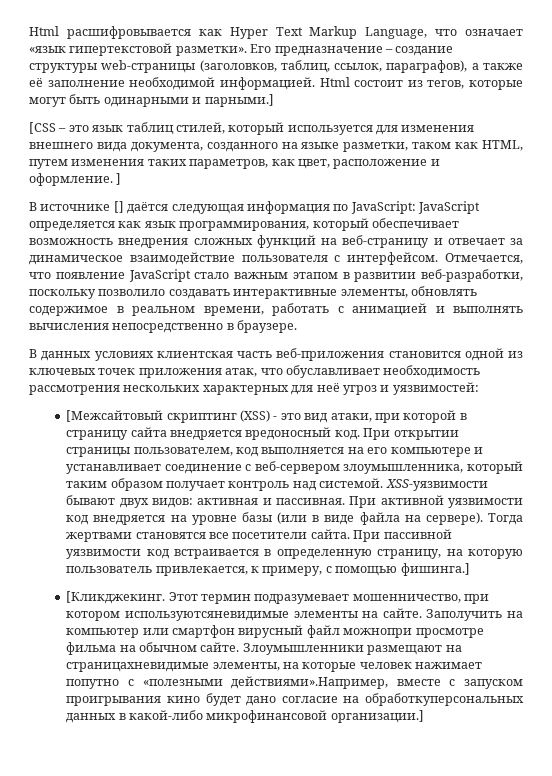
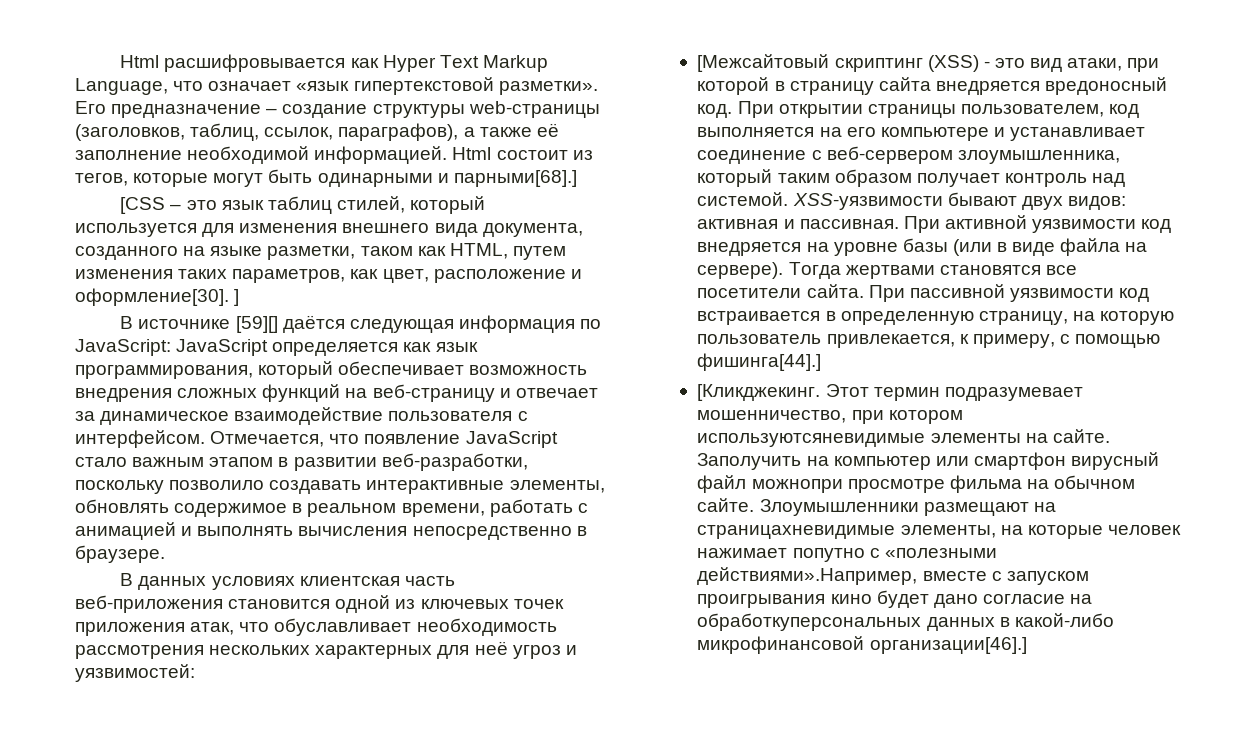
- Html состоит из тегов, которые могут быть одинарными и парными.]
+ Html состоит из тегов, которые могут быть одинарными и парными[68].]
- [CSS – это язык таблиц стилей, который используется для изменения внешнего вида документа, созданного на языке разметки, таком как HTML, путем изменения таких параметров, как цвет, расположение и оформление. ]
+ [CSS – это язык таблиц стилей, который используется для изменения внешнего вида документа, созданного на языке разметки, таком как HTML, путем изменения таких параметров, как цвет, расположение и оформление[30]. ]
- В источнике [] даётся следующая информация по JavaScript: JavaScript определяется как язык программирования, который обеспечивает возможность внедрения сложных функций на веб-страницу и отвечает за динамическое взаимодействие пользователя с интерфейсом.
+ В источнике [59][] даётся следующая информация по JavaScript: JavaScript определяется как язык программирования, который обеспечивает возможность внедрения сложных функций на веб-страницу и отвечает за динамическое взаимодействие пользователя с интерфейсом.
- При пассивной уязвимости код встраивается в определенную страницу, на которую пользователь привлекается, к примеру, с помощью фишинга.]
+ При пассивной уязвимости код встраивается в определенную страницу, на которую пользователь привлекается, к примеру, с помощью фишинга[44].]
- Злоумышленники размещают на страницахневидимые элементы, на которые человек нажимает попутно с «полезными действиями».Например, вместе с запуском проигрывания кино будет дано согласие на обработкуперсональных данных в какой-либо микрофинансовой организации.]
+ Злоумышленники размещают на страницахневидимые элементы, на которые человек нажимает попутно с «полезными действиями».Например, вместе с запуском проигрывания кино будет дано согласие на обработкуперсональных данных в какой-либо микрофинансовой организации[46].]

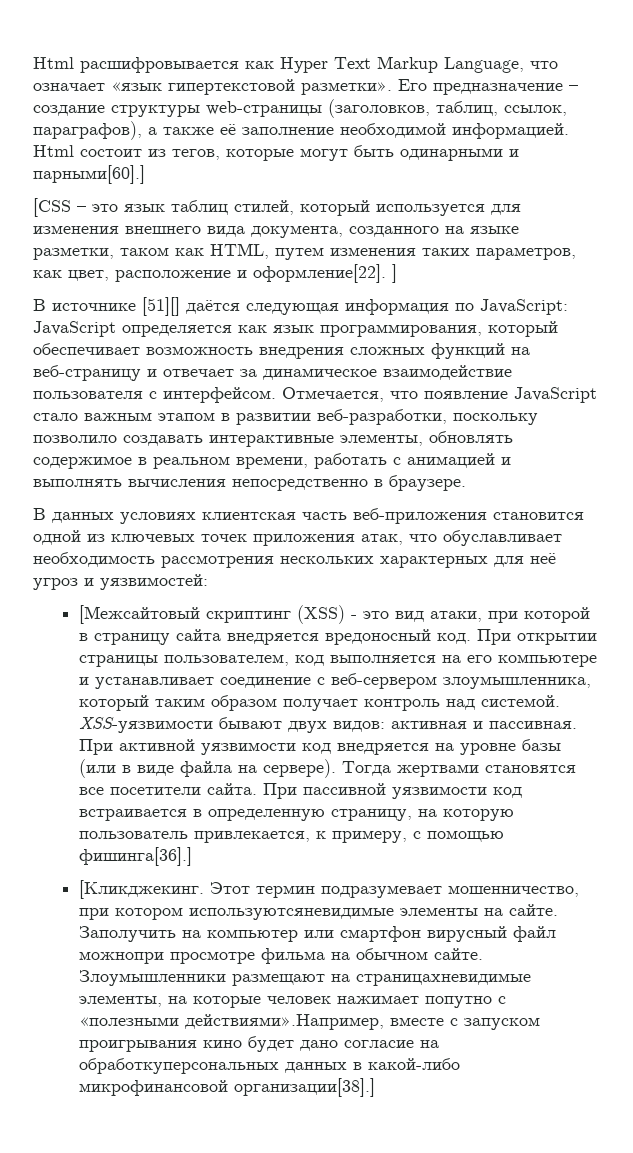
- Html состоит из тегов, которые могут быть одинарными и парными[68].]
+ Html состоит из тегов, которые могут быть одинарными и парными[60].]
- [CSS – это язык таблиц стилей, который используется для изменения внешнего вида документа, созданного на языке разметки, таком как HTML, путем изменения таких параметров, как цвет, расположение и оформление[30]. ]
+ [CSS – это язык таблиц стилей, который используется для изменения внешнего вида документа, созданного на языке разметки, таком как HTML, путем изменения таких параметров, как цвет, расположение и оформление[22]. ]
- В источнике [59][] даётся следующая информация по JavaScript: JavaScript определяется как язык программирования, который обеспечивает возможность внедрения сложных функций на веб-страницу и отвечает за динамическое взаимодействие пользователя с интерфейсом.
+ В источнике [51][] даётся следующая информация по JavaScript: JavaScript определяется как язык программирования, который обеспечивает возможность внедрения сложных функций на веб-страницу и отвечает за динамическое взаимодействие пользователя с интерфейсом.
- При пассивной уязвимости код встраивается в определенную страницу, на которую пользователь привлекается, к примеру, с помощью фишинга[44].]
+ При пассивной уязвимости код встраивается в определенную страницу, на которую пользователь привлекается, к примеру, с помощью фишинга[36].]
- Злоумышленники размещают на страницахневидимые элементы, на которые человек нажимает попутно с «полезными действиями».Например, вместе с запуском проигрывания кино будет дано согласие на обработкуперсональных данных в какой-либо микрофинансовой организации[46].]
+ Злоумышленники размещают на страницахневидимые элементы, на которые человек нажимает попутно с «полезными действиями».Например, вместе с запуском проигрывания кино будет дано согласие на обработкуперсональных данных в какой-либо микрофинансовой организации[38].]

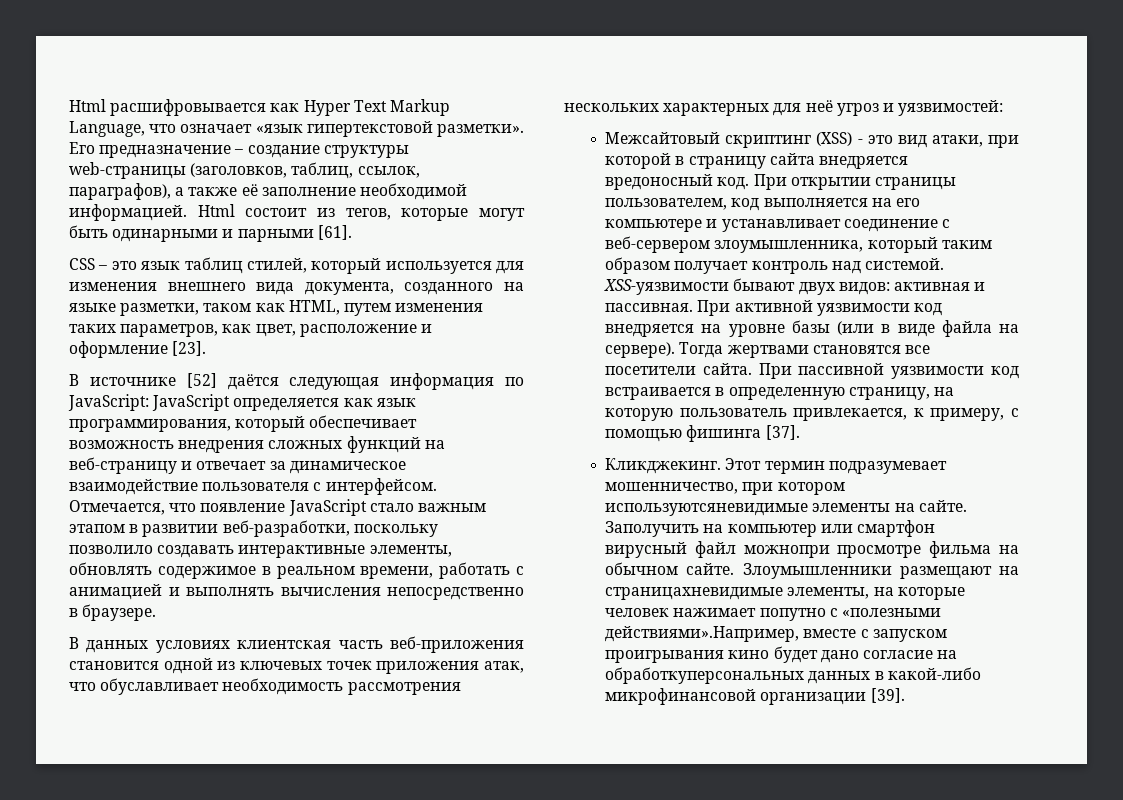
- Html состоит из тегов, которые могут быть одинарными и парными[60].]
- [CSS – это язык таблиц стилей, который используется для изменения внешнего вида документа, созданного на языке разметки, таком как HTML, путем изменения таких параметров, как цвет, расположение и оформление[22]. ]
+ Html состоит из тегов, которые могут быть одинарными и парными [61].
+ CSS – это язык таблиц стилей, который используется для изменения внешнего вида документа, созданного на языке разметки, таком как HTML, путем изменения таких параметров, как цвет, расположение и оформление [23].
- В источнике [51][] даётся следующая информация по JavaScript: JavaScript определяется как язык программирования, который обеспечивает возможность внедрения сложных функций на веб-страницу и отвечает за динамическое взаимодействие пользователя с интерфейсом.
+ В источнике [52] даётся следующая информация по JavaScript: JavaScript определяется как язык программирования, который обеспечивает возможность внедрения сложных функций на веб-страницу и отвечает за динамическое взаимодействие пользователя с интерфейсом.
- [Межсайтовый скриптинг (XSS) - это вид атаки, при которой в страницу сайта внедряется вредоносный код.
+ Межсайтовый скриптинг (XSS) - это вид атаки, при которой в страницу сайта внедряется вредоносный код.
- При пассивной уязвимости код встраивается в определенную страницу, на которую пользователь привлекается, к примеру, с помощью фишинга[36].]
- [Кликджекинг.
+ При пассивной уязвимости код встраивается в определенную страницу, на которую пользователь привлекается, к примеру, с помощью фишинга [37].
+ Кликджекинг.
- Злоумышленники размещают на страницахневидимые элементы, на которые человек нажимает попутно с «полезными действиями».Например, вместе с запуском проигрывания кино будет дано согласие на обработкуперсональных данных в какой-либо микрофинансовой организации[38].]
+ Злоумышленники размещают на страницахневидимые элементы, на которые человек нажимает попутно с «полезными действиями».Например, вместе с запуском проигрывания кино будет дано согласие на обработкуперсональных данных в какой-либо микрофинансовой организации [39].

